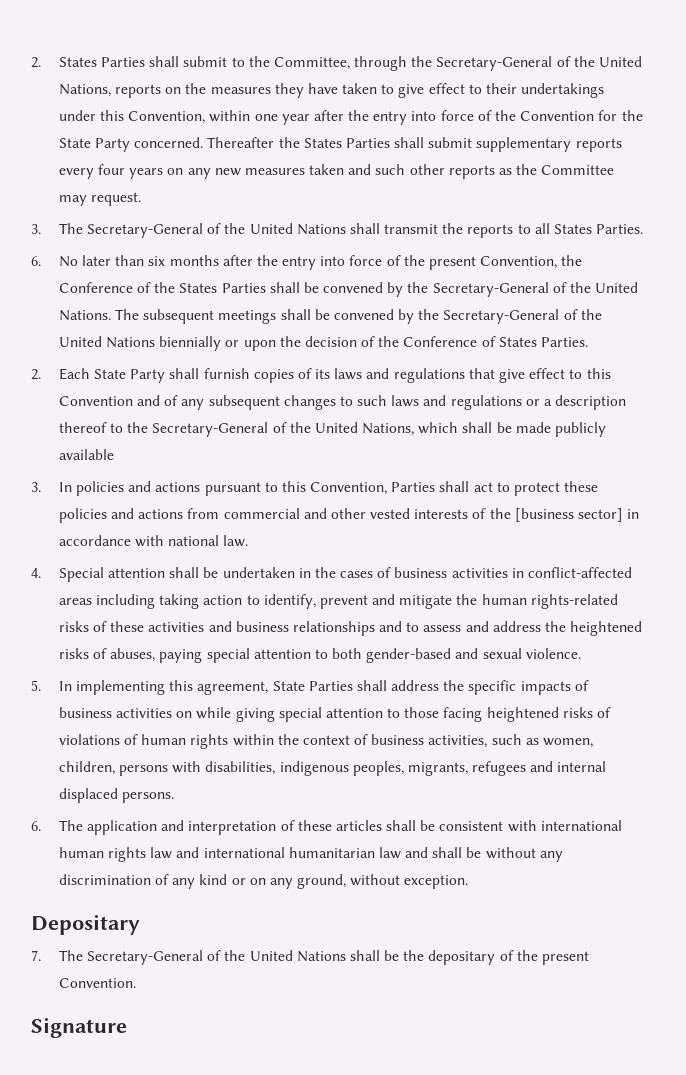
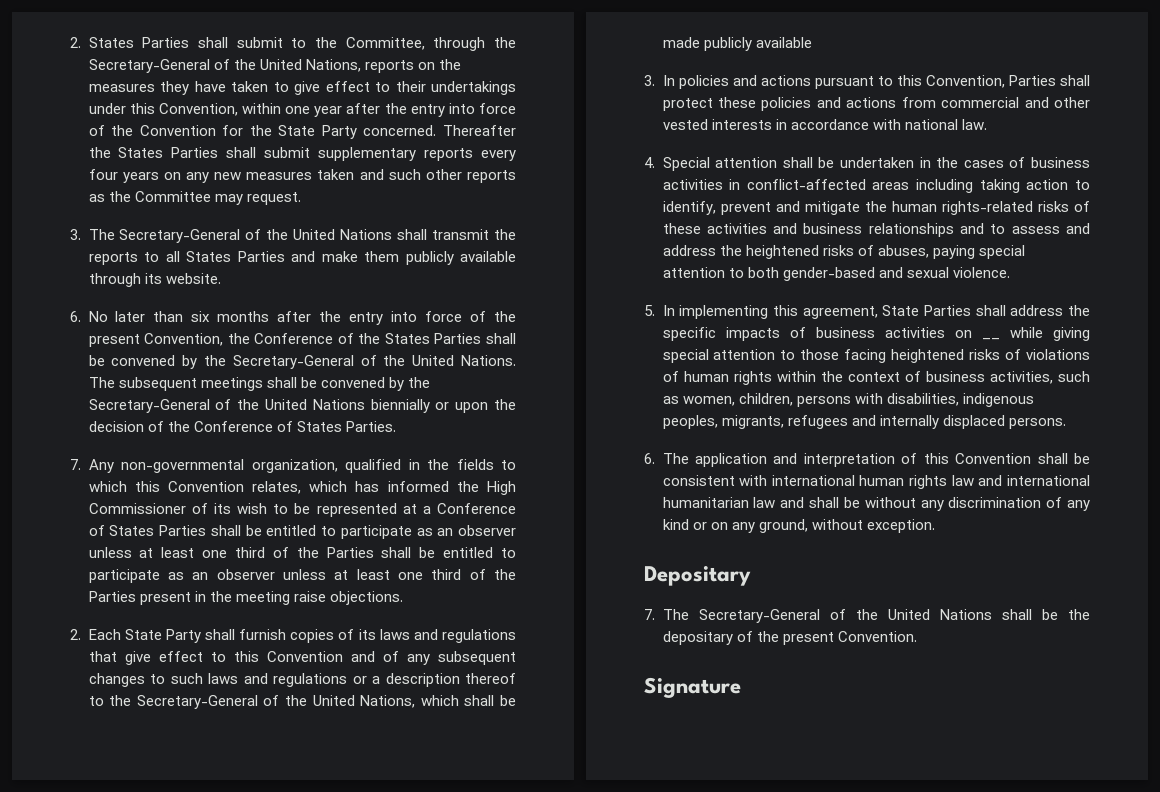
- 3. The Secretary-General of the United Nations shall transmit the reports to all States Parties.
+ 3. The Secretary-General of the United Nations shall transmit the reports to all States Parties and make them publicly available through its website.
+ 7. Any non-governmental organization, qualified in the fields to which this Convention relates, which has informed the High Commissioner of its wish to be represented at a Conference of States Parties shall be entitled to participate as an observer unless at least one third of the Parties shall be entitled to participate as an observer unless at least one third of the Parties present in the meeting raise objections.
- 3. In policies and actions pursuant to this Convention, Parties shall act to protect these policies and actions from commercial and other vested interests of the [business sector] in accordance with national law.
+ 3. In policies and actions pursuant to this Convention, Parties shall protect these policies and actions from commercial and other vested interests in accordance with national law.
- 5. In implementing this agreement, State Parties shall address the specific impacts of business activities on while giving special attention to those facing heightened risks of violations of human rights within the context of business activities, such as women, children, persons with disabilities, indigenous peoples, migrants, refugees and internal displaced persons.
+ 5. In implementing this agreement, State Parties shall address the specific impacts of business activities on __ while giving special attention to those facing heightened risks of violations of human rights within the context of business activities, such as women, children, persons with disabilities, indigenous peoples, migrants, refugees and internally displaced persons.
- 6. The application and interpretation of these articles shall be consistent with international human rights law and international humanitarian law and shall be without any discrimination of any kind or on any ground, without exception.
+ 6. The application and interpretation of this Convention shall be consistent with international human rights law and international humanitarian law and shall be without any discrimination of any kind or on any ground, without exception.

